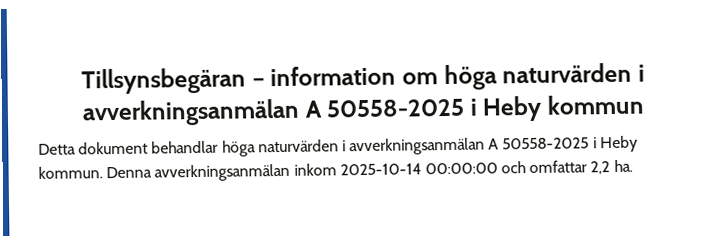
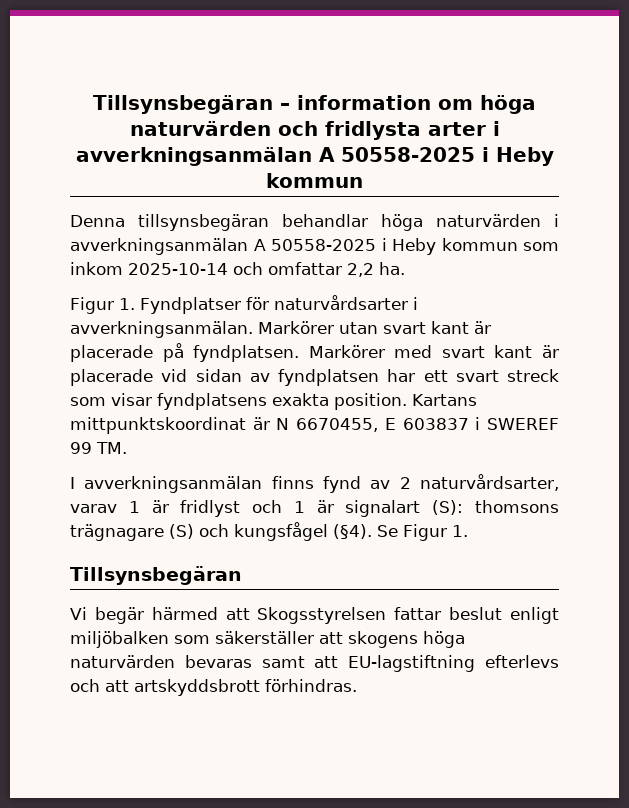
- Tillsynsbegäran – information om höga naturvärden i avverkningsanmälan A 50558-2025 i Heby kommun
- Detta dokument behandlar höga naturvärden i avverkningsanmälan A 50558-2025 i Heby kommun. Denna avverkningsanmälan inkom 2025-10-14 00:00:00 och omfattar 2,2 ha.
+ Tillsynsbegäran – information om höga naturvärden och fridlysta arter i avverkningsanmälan A 50558-2025 i Heby kommun
+ Denna tillsynsbegäran behandlar höga naturvärden i avverkningsanmälan A 50558-2025 i Heby kommun som inkom 2025-10-14 och omfattar 2,2 ha.
+ Figur 1. Fyndplatser för naturvårdsarter i avverkningsanmälan. Markörer utan svart kant är placerade på fyndplatsen. Markörer med svart kant är placerade vid sidan av fyndplatsen har ett svart streck som visar fyndplatsens exakta position. Kartans mittpunktskoordinat är N 6670455, E 603837 i SWEREF 99 TM.
+ I avverkningsanmälan finns fynd av 2 naturvårdsarter, varav 1 är fridlyst och 1 är signalart (S): thomsons trägnagare (S) och kungsfågel (§4). Se Figur 1.
+ Tillsynsbegäran
+ Vi begär härmed att Skogsstyrelsen fattar beslut enligt miljöbalken som säkerställer att skogens höga naturvärden bevaras samt att EU-lagstiftning efterlevs och att artskyddsbrott förhindras.

